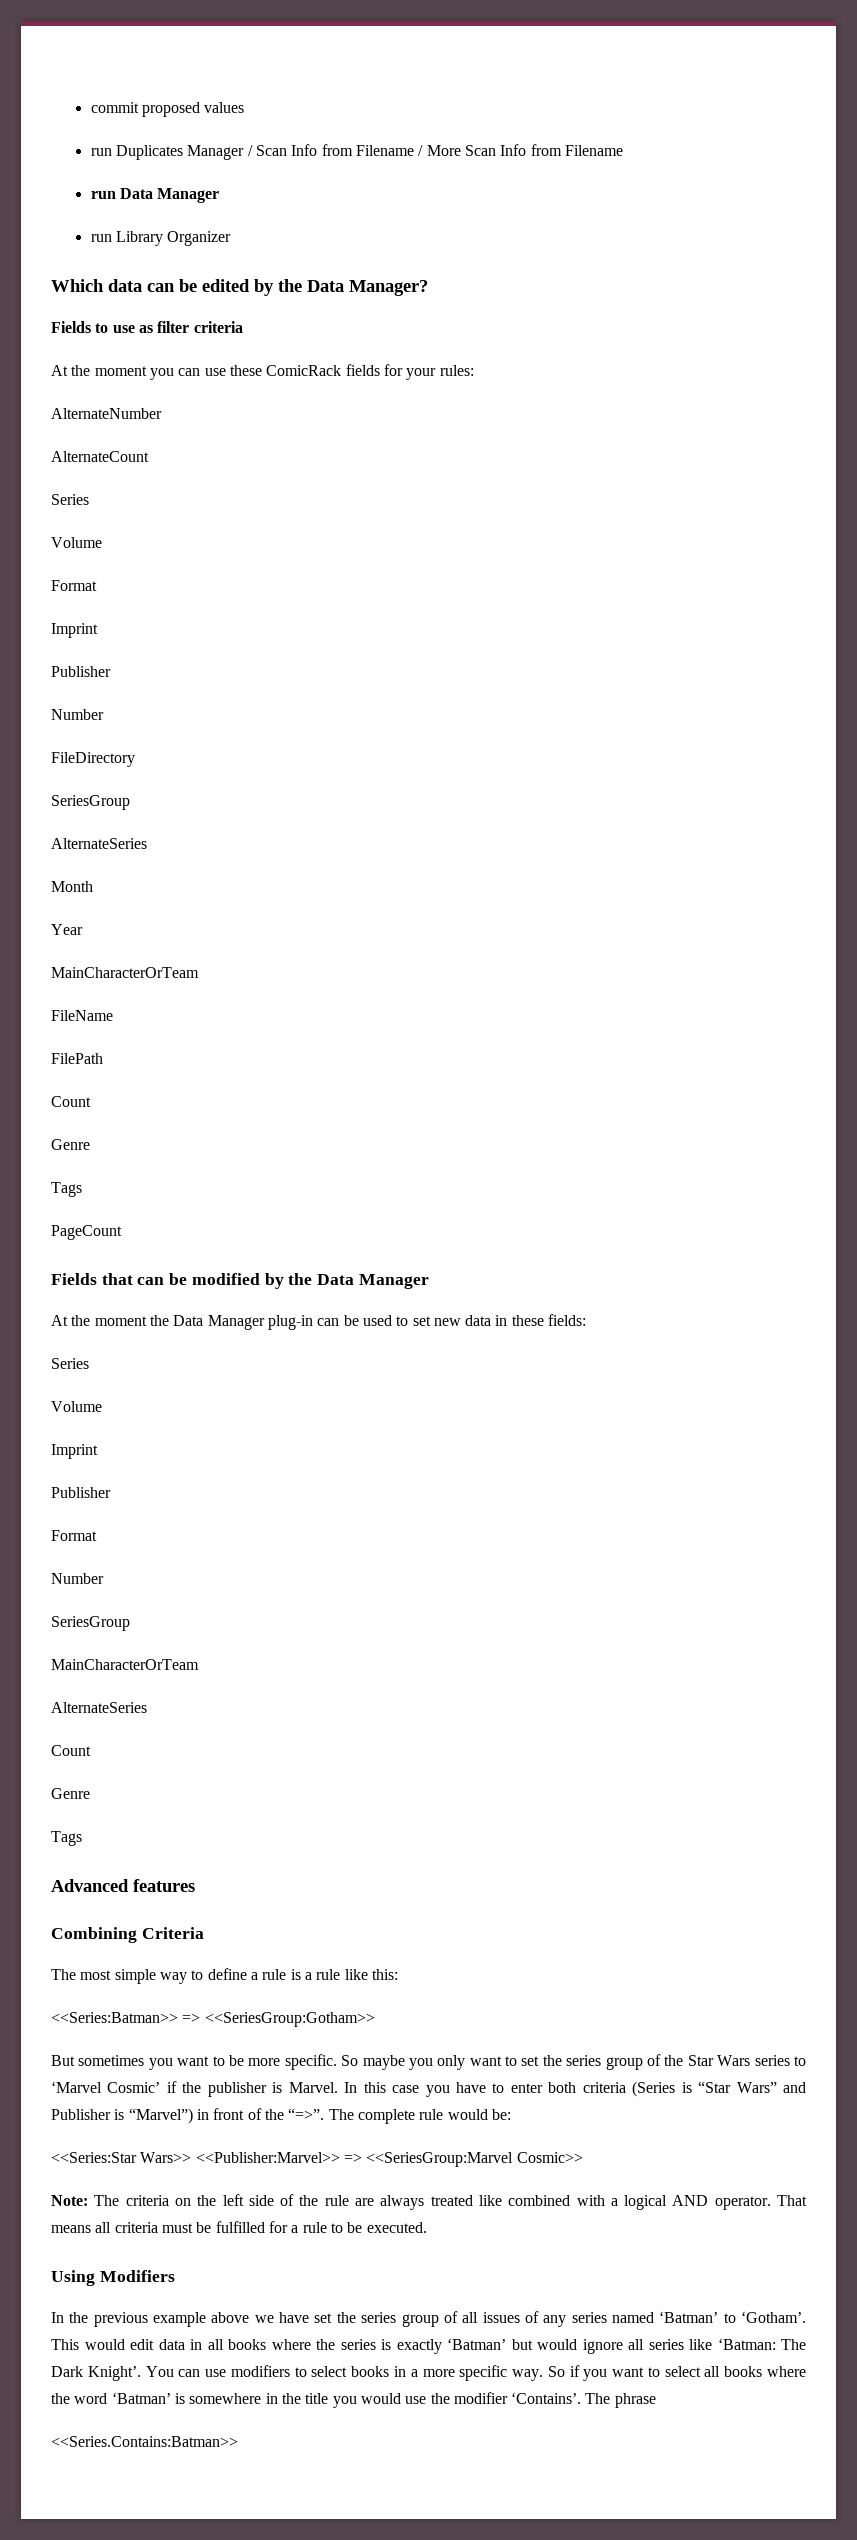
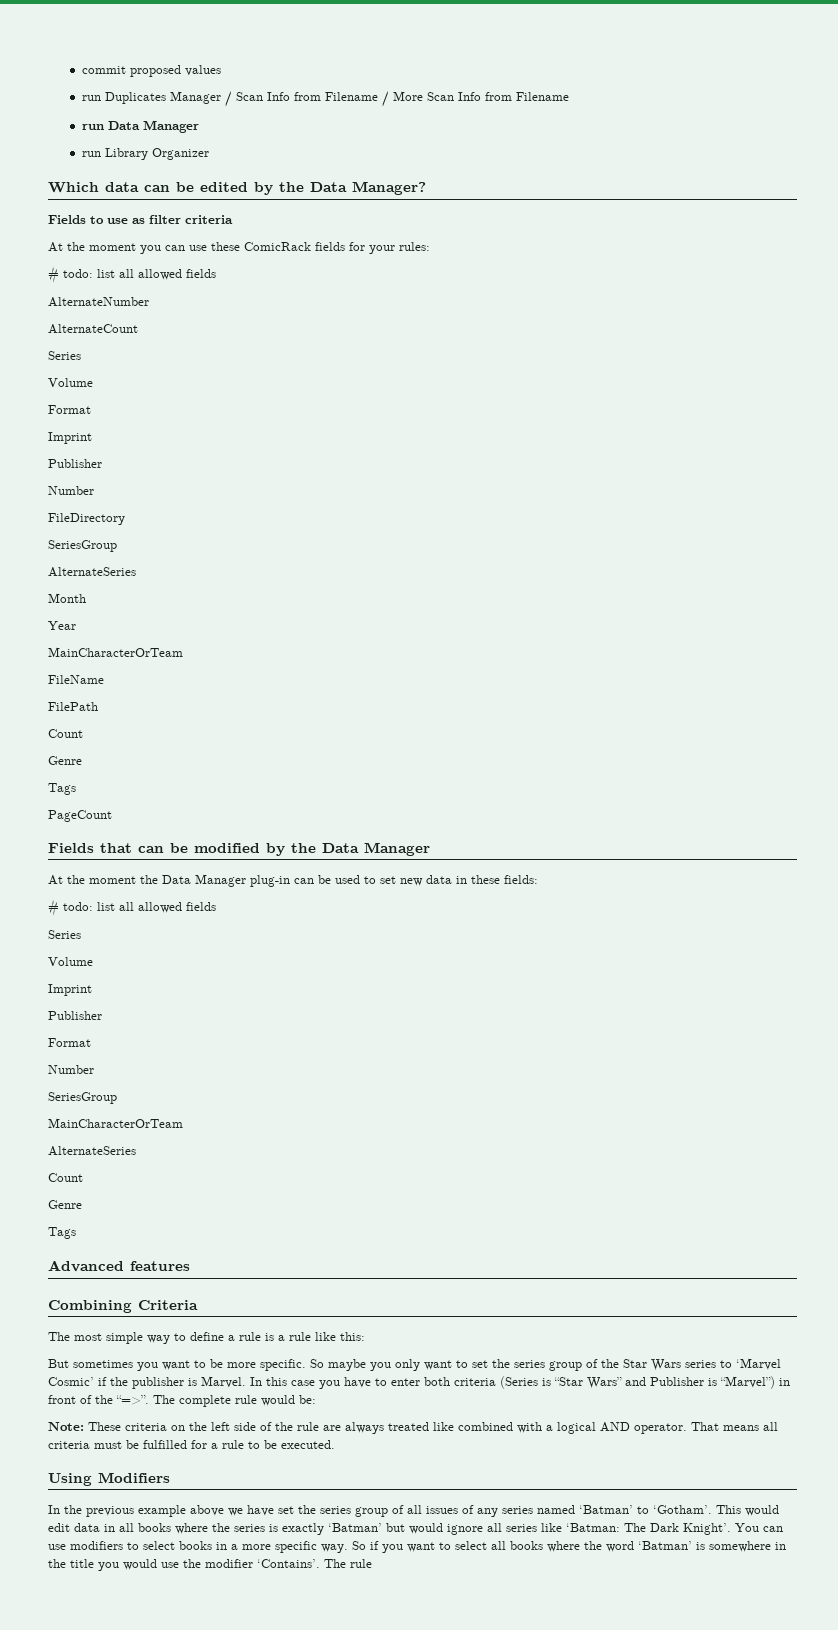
  At the moment you can use these ComicRack fields for your rules:
+ # todo: list all allowed fields
  At the moment the Data Manager plug-in can be used to set new data in these fields:
+ # todo: list all allowed fields
- <<Series:Batman>> => <<SeriesGroup:Gotham>>
- <<Series:Star Wars>> <<Publisher:Marvel>> => <<SeriesGroup:Marvel Cosmic>>
- Note: The criteria on the left side of the rule are always treated like combined with a logical AND operator.
+ Note: These criteria on the left side of the rule are always treated like combined with a logical AND operator.
- The phrase
- <<Series.Contains:Batman>>
+ The rule

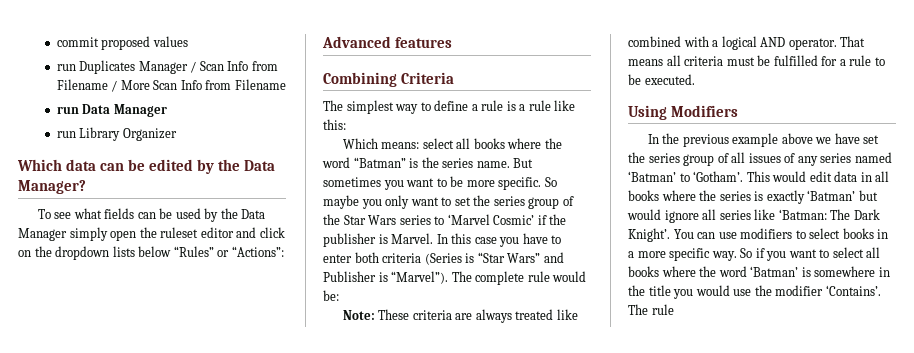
- Fields to use as filter criteria
- At the moment you can use these ComicRack fields for your rules:
- # todo: list all allowed fields
- AlternateNumber
- AlternateCount
- Series
- Volume
- Format
- Imprint
- Publisher
- Number
- FileDirectory
- SeriesGroup
- AlternateSeries
- Month
- Year
- MainCharacterOrTeam
- FileName
- FilePath
- Count
- Genre
- Tags
- PageCount
- Fields that can be modified by the Data Manager
- At the moment the Data Manager plug-in can be used to set new data in these fields:
- # todo: list all allowed fields
- Series
- Volume
- Imprint
- Publisher
- Format
- Number
- SeriesGroup
- MainCharacterOrTeam
- AlternateSeries
- Count
- Genre
- Tags
+ To see what fields can be used by the Data Manager simply open the ruleset editor and click on the dropdown lists below “Rules” or “Actions”:
- The most simple way to define a rule is a rule like this:
+ The simplest way to define a rule is a rule like this:
+ Which means: select all books where the word “Batman” is the series name.
- In this case you have to enter both criteria (Series is “Star Wars” and Publisher is “Marvel”) in front of the “=>”.
+ In this case you have to enter both criteria (Series is “Star Wars” and Publisher is “Marvel”).
- Note: These criteria on the left side of the rule are always treated like combined with a logical AND operator.
+ Note: These criteria are always treated like combined with a logical AND operator.

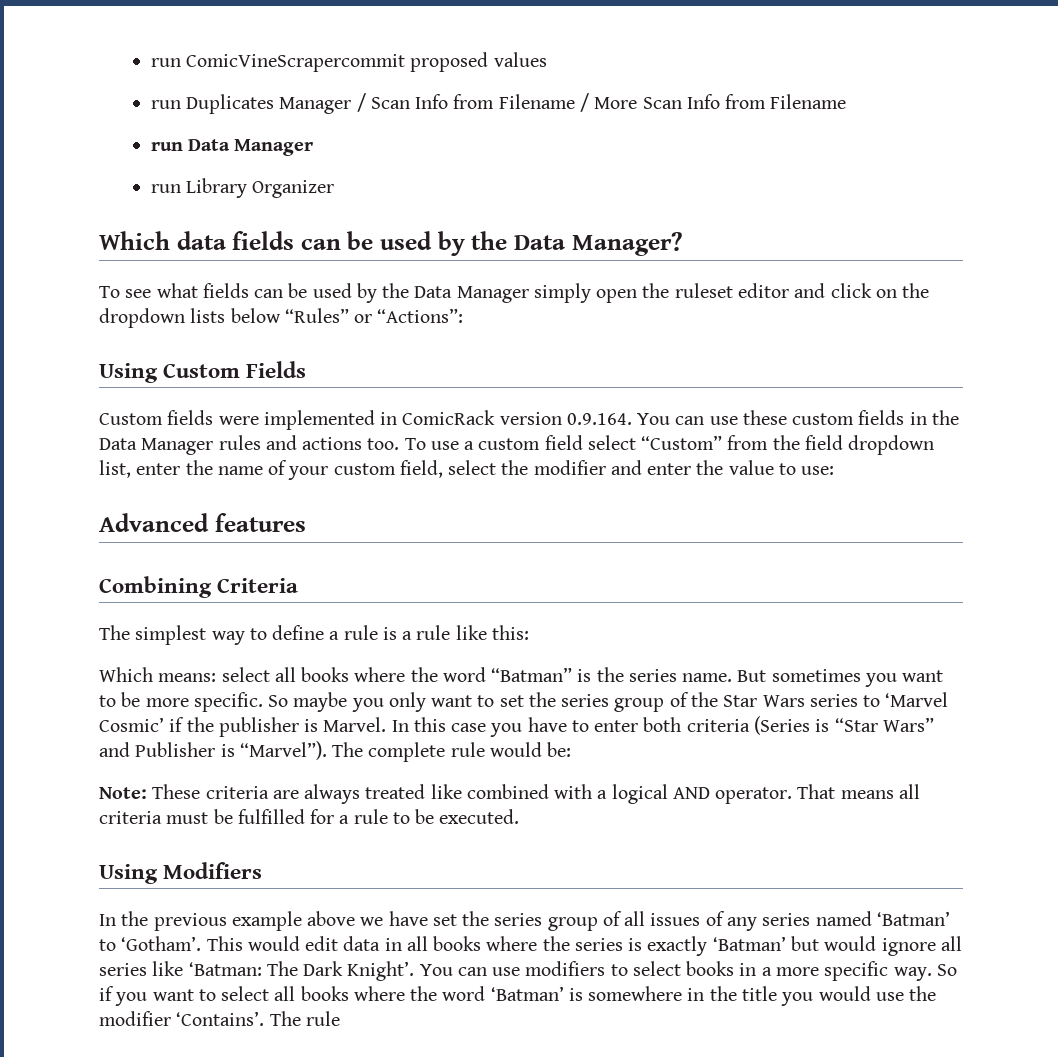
- commit proposed values
+ run ComicVineScrapercommit proposed values
- Which data can be edited by the Data Manager?
+ Which data fields can be used by the Data Manager?
+ Using Custom Fields
+ Custom fields were implemented in ComicRack version 0.9.164. You can use these custom fields in the Data Manager rules and actions too. To use a custom field select “Custom” from the field dropdown list, enter the name of your custom field, select the modifier and enter the value to use:

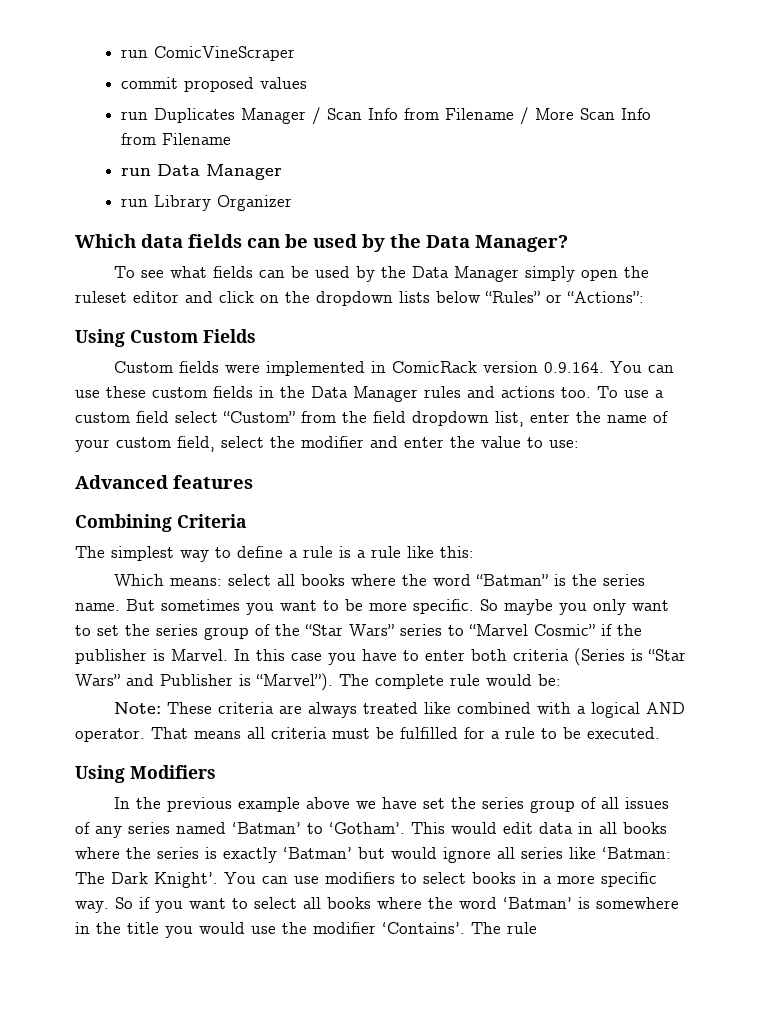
- run ComicVineScrapercommit proposed values
+ run ComicVineScraper
+ commit proposed values
- So maybe you only want to set the series group of the Star Wars series to ‘Marvel Cosmic’ if the publisher is Marvel.
+ So maybe you only want to set the series group of the “Star Wars” series to “Marvel Cosmic” if the publisher is Marvel.

